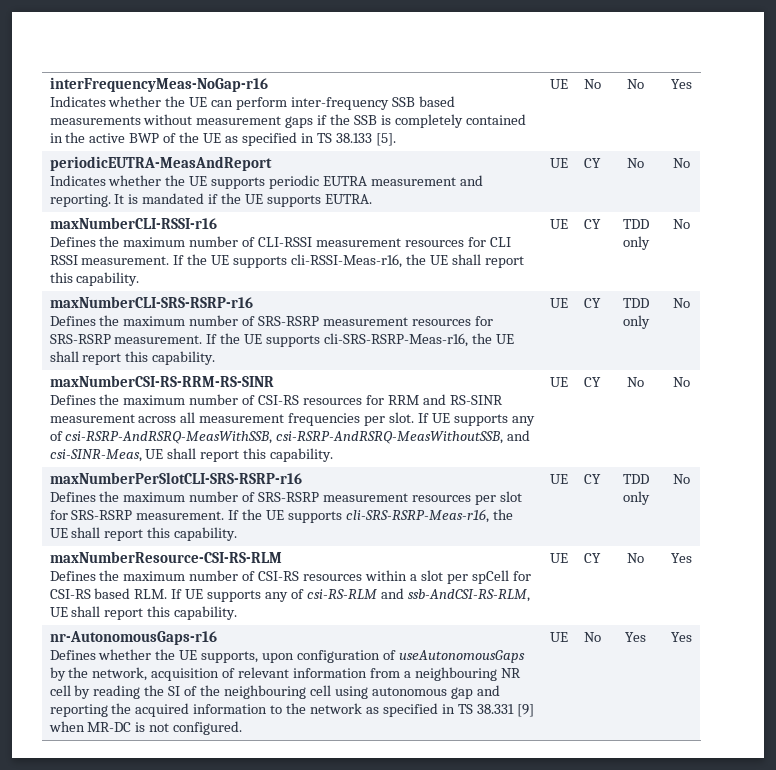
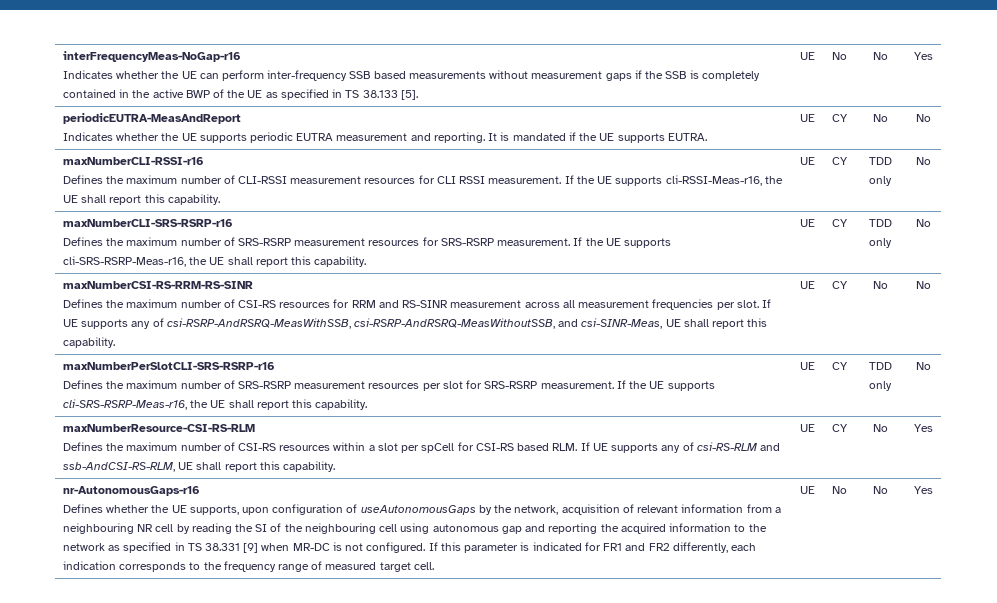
- Defines whether the UE supports, upon configuration of useAutonomousGaps by the network, acquisition of relevant information from a neighbouring NR cell by reading the SI of the neighbouring cell using autonomous gap and reporting the acquired information to the network as specified in TS 38.331 [9] when MR-DC is not configured. | UE | No | Yes
+ Defines whether the UE supports, upon configuration of useAutonomousGaps by the network, acquisition of relevant information from a neighbouring NR cell by reading the SI of the neighbouring cell using autonomous gap and reporting the acquired information to the network as specified in TS 38.331 [9] when MR-DC is not configured. If this parameter is indicated for FR1 and FR2 differently, each indication corresponds to the frequency range of measured target cell. | UE | No | No

